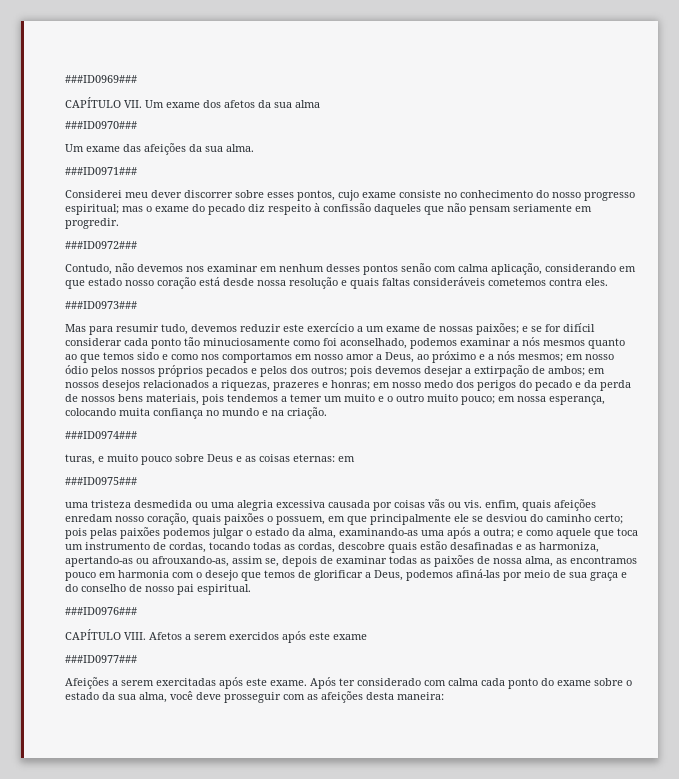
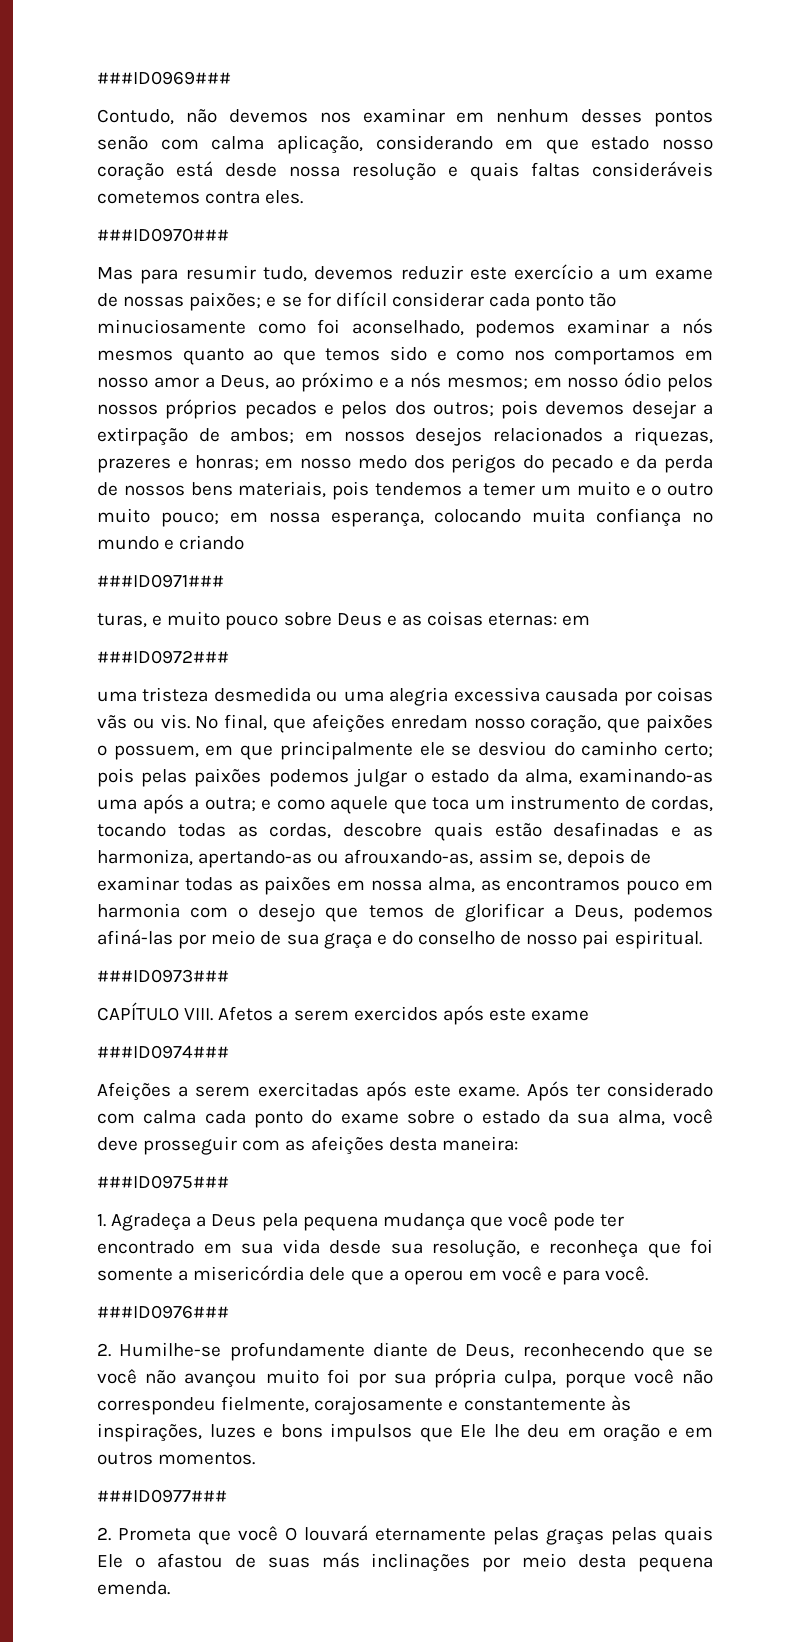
- CAPÍTULO VII. Um exame dos afetos da sua alma
- ###ID0970###
- Um exame das afeições da sua alma.
- ###ID0971###
- Considerei meu dever discorrer sobre esses pontos, cujo exame consiste no conhecimento do nosso progresso espiritual; mas o exame do pecado diz respeito à confissão daqueles que não pensam seriamente em progredir.
- ###ID0972###
- ###ID0973###
+ ###ID0970###
- em nossa esperança, colocando muita confiança no mundo e na criação.
- ###ID0974###
+ em nossa esperança, colocando muita confiança no mundo e criando
+ ###ID0971###
- ###ID0975###
+ ###ID0972###
- uma tristeza desmedida ou uma alegria excessiva causada por coisas vãs ou vis. enfim, quais afeições enredam nosso coração, quais paixões o possuem, em que principalmente ele se desviou do caminho certo;
+ uma tristeza desmedida ou uma alegria excessiva causada por coisas vãs ou vis. No final, que afeições enredam nosso coração, que paixões o possuem, em que principalmente ele se desviou do caminho certo;
- e como aquele que toca um instrumento de cordas, tocando todas as cordas, descobre quais estão desafinadas e as harmoniza, apertando-as ou afrouxando-as, assim se, depois de examinar todas as paixões de nossa alma, as encontramos pouco em harmonia com o desejo que temos de glorificar a Deus, podemos afiná-las por meio de sua graça e do conselho de nosso pai espiritual.
+ e como aquele que toca um instrumento de cordas, tocando todas as cordas, descobre quais estão desafinadas e as harmoniza, apertando-as ou afrouxando-as, assim se, depois de examinar todas as paixões em nossa alma, as encontramos pouco em harmonia com o desejo que temos de glorificar a Deus, podemos afiná-las por meio de sua graça e do conselho de nosso pai espiritual.
- ###ID0976###
+ ###ID0973###
- ###ID0977###
+ ###ID0974###
+ ###ID0975###
+ 1. Agradeça a Deus pela pequena mudança que você pode ter encontrado em sua vida desde sua resolução, e reconheça que foi somente a misericórdia dele que a operou em você e para você.
+ ###ID0976###
+ 2. Humilhe-se profundamente diante de Deus, reconhecendo que se você não avançou muito foi por sua própria culpa, porque você não correspondeu fielmente, corajosamente e constantemente às inspirações, luzes e bons impulsos que Ele lhe deu em oração e em outros momentos.
+ ###ID0977###
+ 2. Prometa que você O louvará eternamente pelas graças pelas quais Ele o afastou de suas más inclinações por meio desta pequena emenda.

